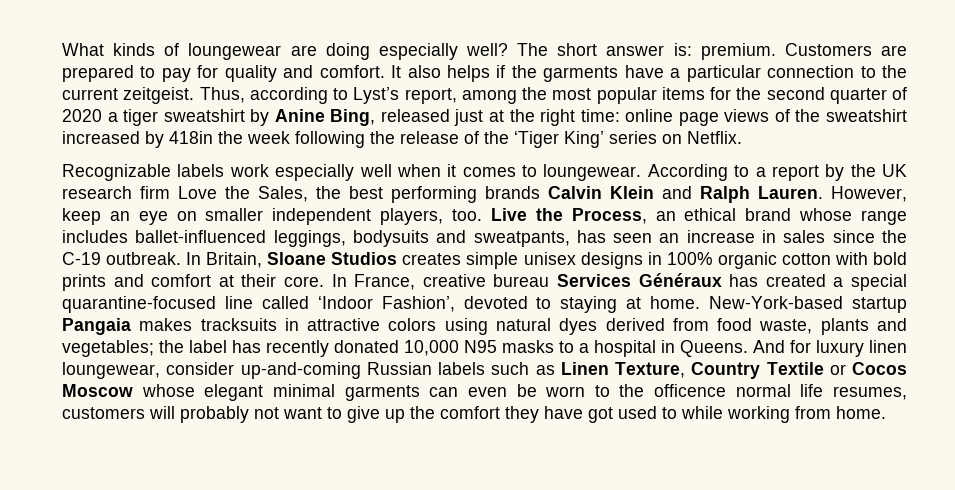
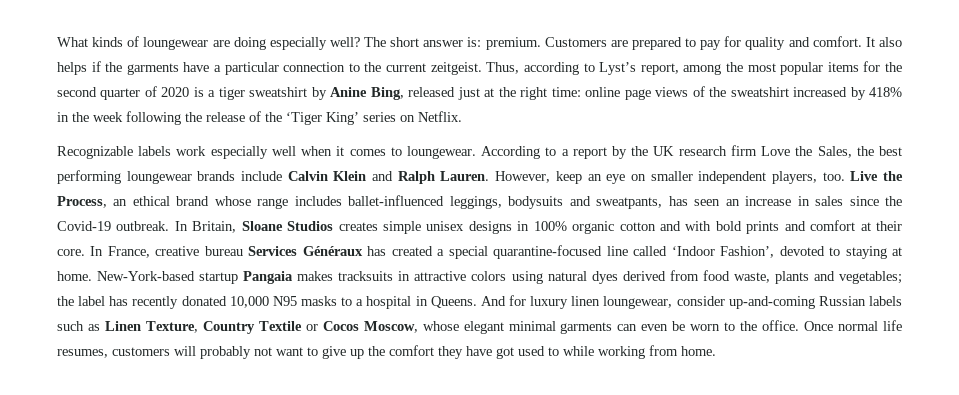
- Thus, according to Lyst’s report, among the most popular items for the second quarter of 2020 a tiger sweatshirt by Anine Bing, released just at the right time: online page views of the sweatshirt increased by 418in the week following the release of the ‘Tiger King’ series on Netflix.
+ Thus, according to Lyst’s report, among the most popular items for the second quarter of 2020 is a tiger sweatshirt by Anine Bing, released just at the right time: online page views of the sweatshirt increased by 418% in the week following the release of the ‘Tiger King’ series on Netflix.
- According to a report by the UK research firm Love the Sales, the best performing brands Calvin Klein and Ralph Lauren.
+ According to a report by the UK research firm Love the Sales, the best performing loungewear brands include Calvin Klein and Ralph Lauren.
- Live the Process, an ethical brand whose range includes ballet-influenced leggings, bodysuits and sweatpants, has seen an increase in sales since the C-19 outbreak.
+ Live the Process, an ethical brand whose range includes ballet-influenced leggings, bodysuits and sweatpants, has seen an increase in sales since the Covid-19 outbreak.
- In Britain, Sloane Studios creates simple unisex designs in 100% organic cotton with bold prints and comfort at their core.
+ In Britain, Sloane Studios creates simple unisex designs in 100% organic cotton and with bold prints and comfort at their core.
- And for luxury linen loungewear, consider up-and-coming Russian labels such as Linen Texture, Country Textile or Cocos Moscow whose elegant minimal garments can even be worn to the officence normal life resumes, customers will probably not want to give up the comfort they have got used to while working from home.
+ And for luxury linen loungewear, consider up-and-coming Russian labels such as Linen Texture, Country Textile or Cocos Moscow, whose elegant minimal garments can even be worn to the office. Once normal life resumes, customers will probably not want to give up the comfort they have got used to while working from home.

